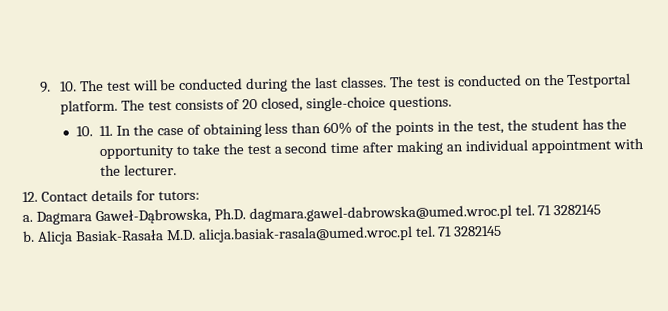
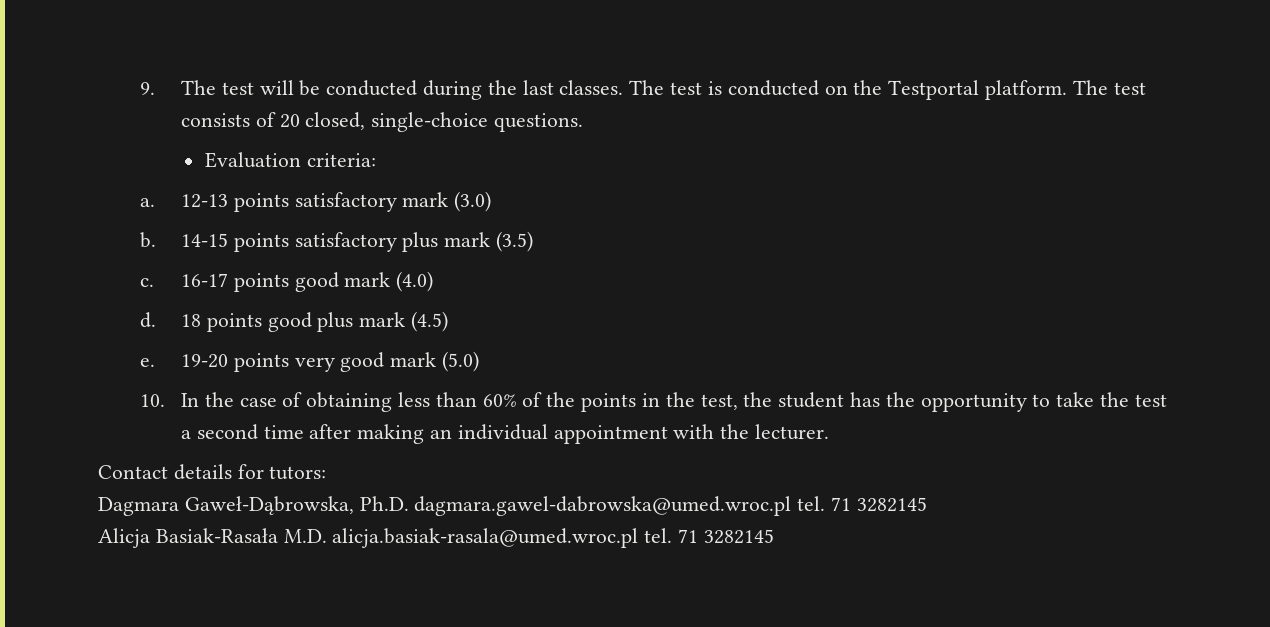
- 9. 10. The test will be conducted during the last classes.
+ 9. The test will be conducted during the last classes.
- 10. 11. In the case of obtaining less than 60% of the points in the test, the student has the opportunity to take the test a second time after making an individual appointment with the lecturer.
+ Evaluation criteria:
+ a. 12-13 points satisfactory mark (3.0)
+ b. 14-15 points satisfactory plus mark (3.5)
+ c. 16-17 points good mark (4.0)
+ d. 18 points good plus mark (4.5)
+ e. 19-20 points very good mark (5.0)
+ 10. In the case of obtaining less than 60% of the points in the test, the student has the opportunity to take the test a second time after making an individual appointment with the lecturer.
- 12. Contact details for tutors:
+ Contact details for tutors:
- a.
- b.

